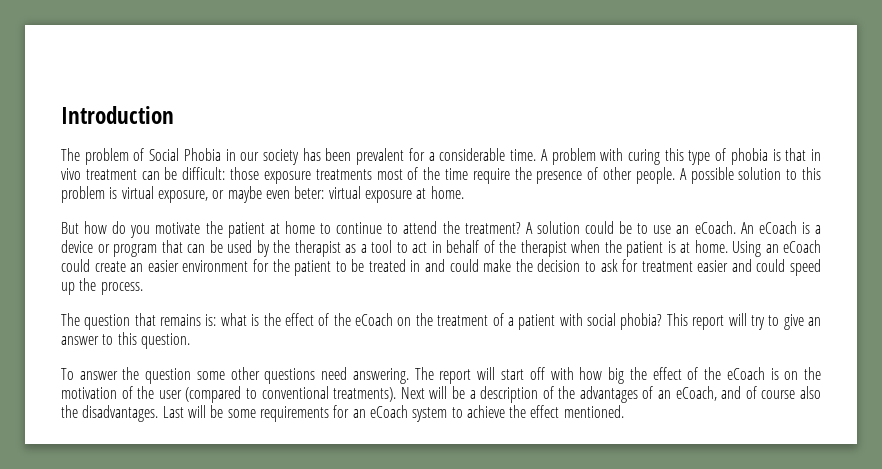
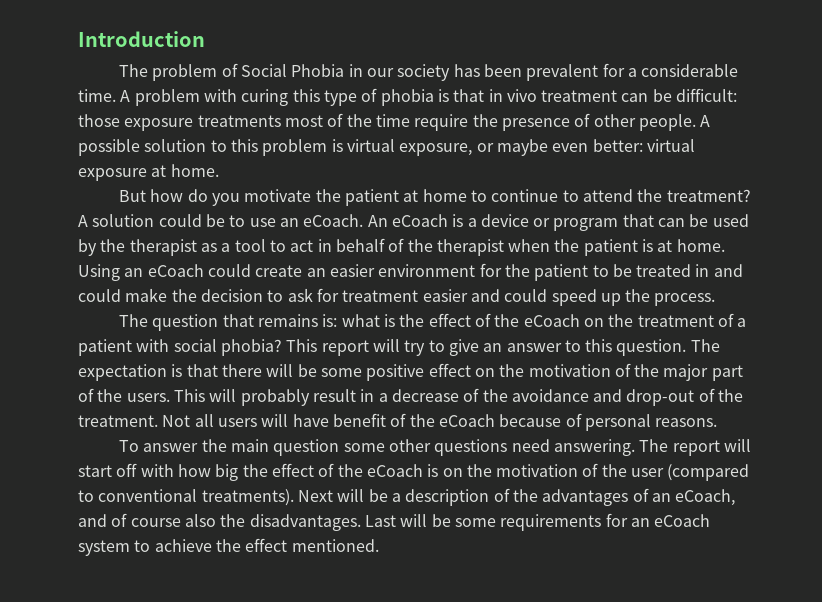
- A possible solution to this problem is virtual exposure, or maybe even beter: virtual exposure at home.
+ A possible solution to this problem is virtual exposure, or maybe even better: virtual exposure at home.
+ The expectation is that there will be some positive effect on the motivation of the major part of the users. This will probably result in a decrease of the avoidance and drop-out of the treatment. Not all users will have benefit of the eCoach because of personal reasons.
- To answer the question some other questions need answering.
+ To answer the main question some other questions need answering.

